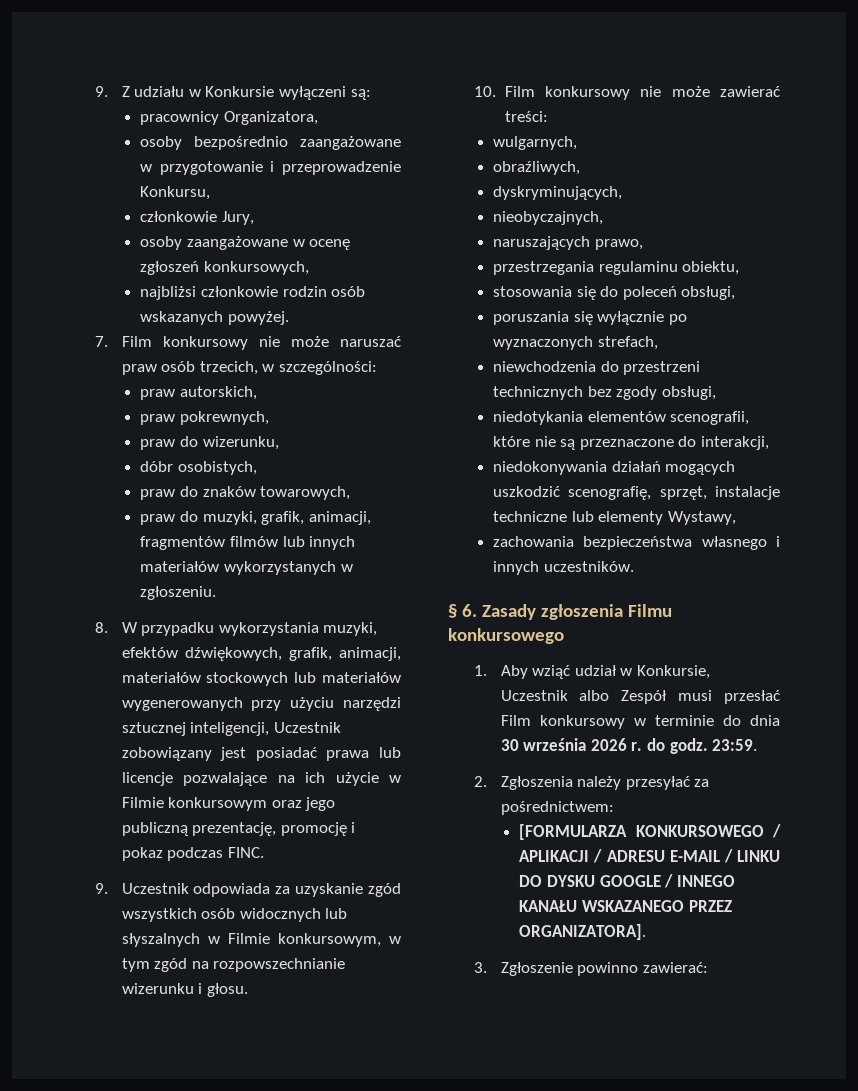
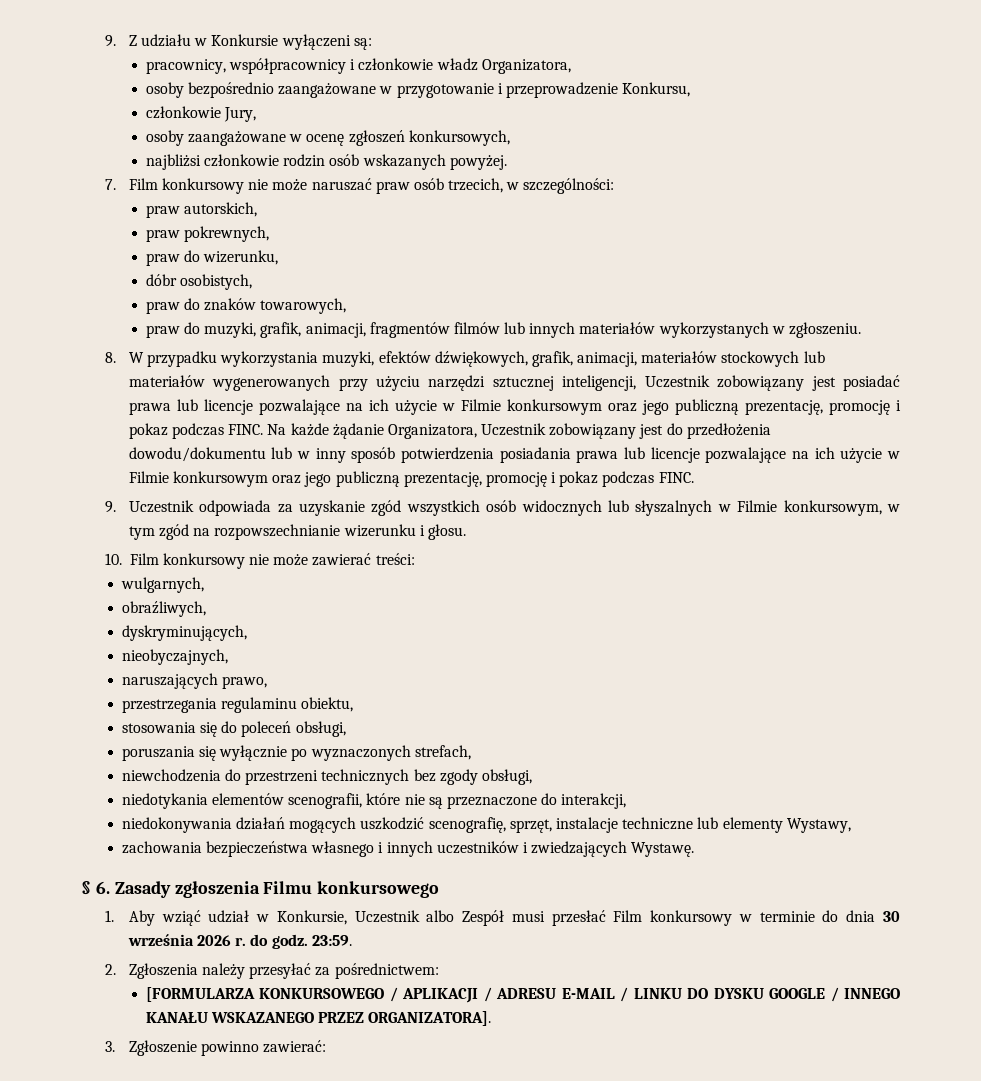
- pracownicy Organizatora,
+ pracownicy, współpracownicy i członkowie władz Organizatora,
+ Na każde żądanie Organizatora, Uczestnik zobowiązany jest do przedłożenia dowodu/dokumentu lub w inny sposób potwierdzenia posiadania prawa lub licencje pozwalające na ich użycie w Filmie konkursowym oraz jego publiczną prezentację, promocję i pokaz podczas FINC.
- zachowania bezpieczeństwa własnego i innych uczestników.
+ zachowania bezpieczeństwa własnego i innych uczestników i zwiedzających Wystawę.

